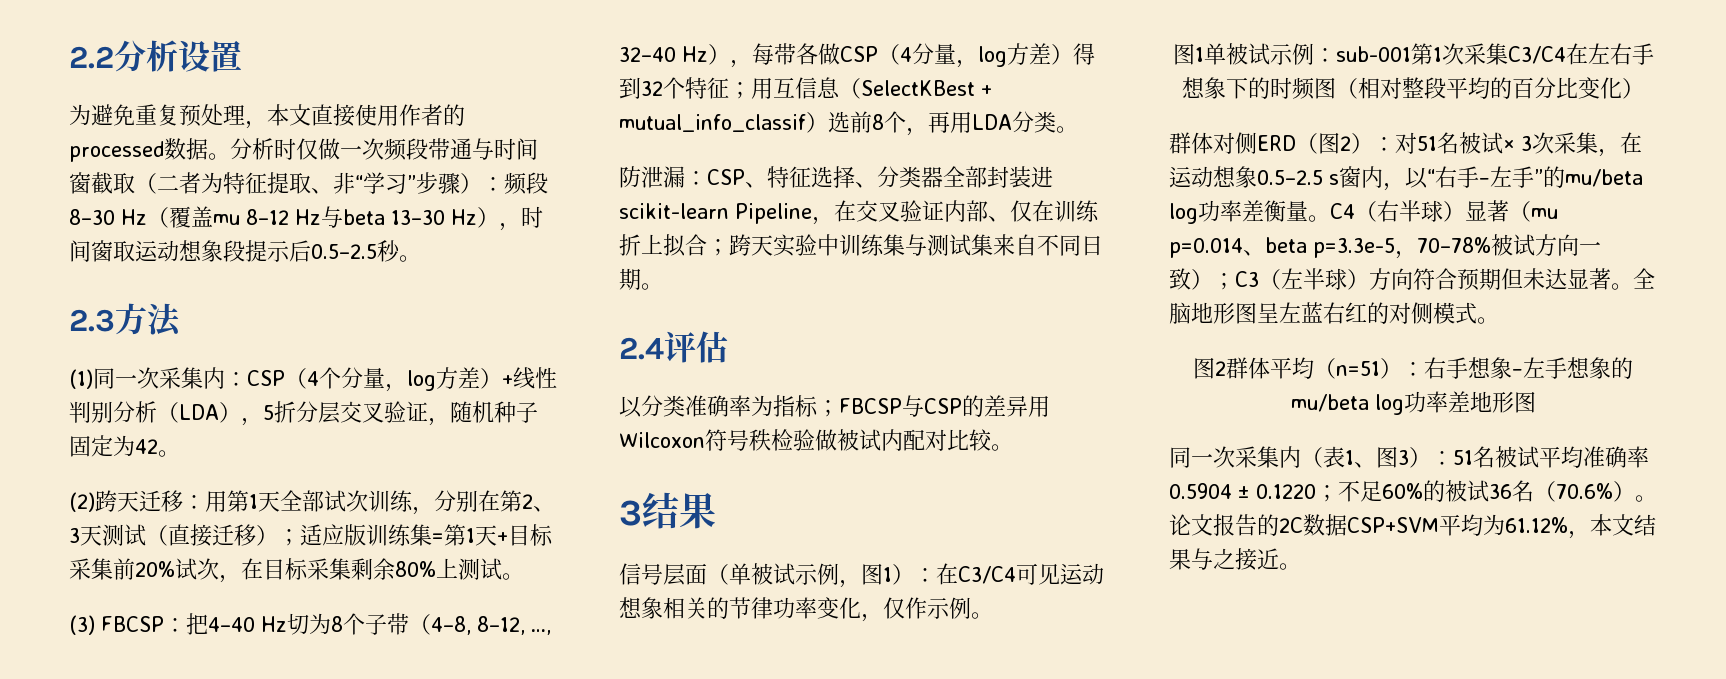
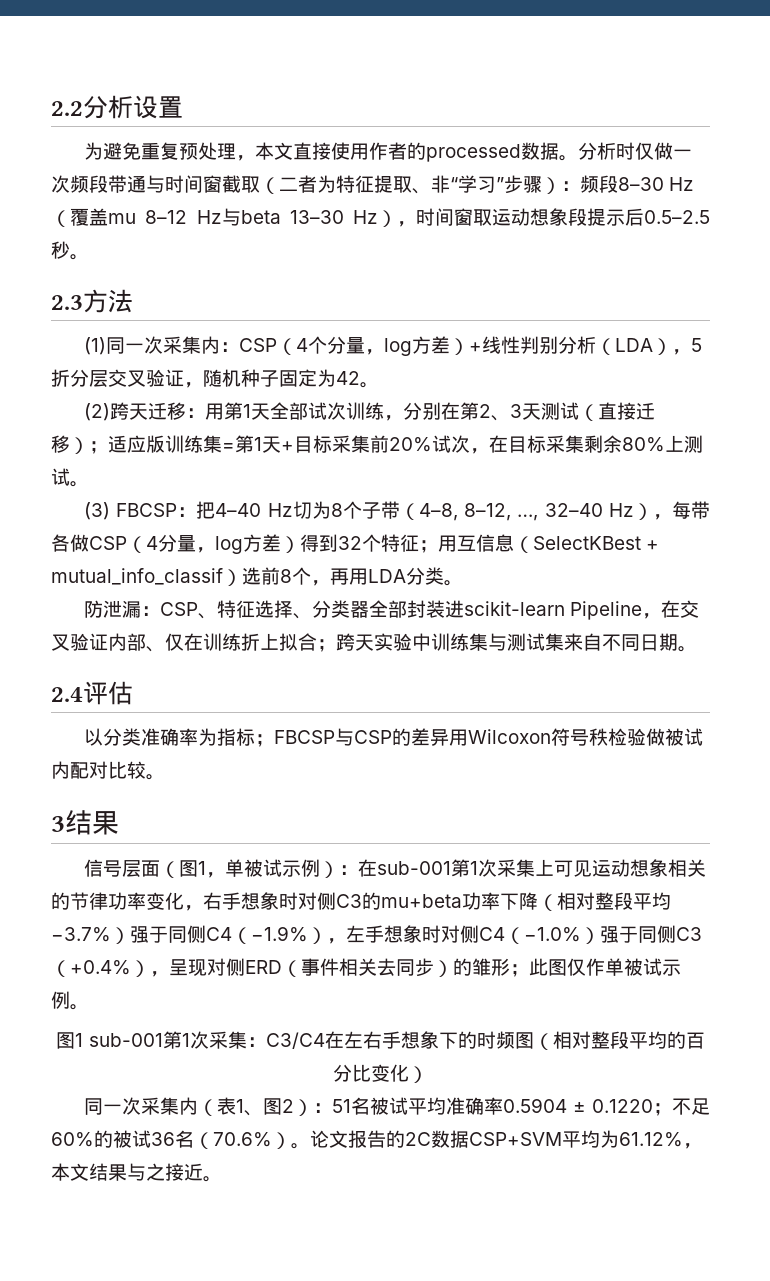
- 信号层面（单被试示例，图1）：在C3/C4可见运动想象相关的节律功率变化，仅作示例。
+ 信号层面（图1，单被试示例）：在sub-001第1次采集上可见运动想象相关的节律功率变化，右手想象时对侧C3的mu+beta功率下降（相对整段平均−3.7%）强于同侧C4（−1.9%），左手想象时对侧C4（−1.0%）强于同侧C3（+0.4%），呈现对侧ERD（事件相关去同步）的雏形；此图仅作单被试示例。
- 图1单被试示例：sub-001第1次采集C3/C4在左右手想象下的时频图（相对整段平均的百分比变化）
+ 图1 sub-001第1次采集：C3/C4在左右手想象下的时频图（相对整段平均的百分比变化）
- 群体对侧ERD（图2）：对51名被试× 3次采集，在运动想象0.5–2.5 s窗内，以“右手−左手”的mu/beta log功率差衡量。C4（右半球）显著（mu p=0.014、beta p=3.3e-5，70–78%被试方向一致）；C3（左半球）方向符合预期但未达显著。全脑地形图呈左蓝右红的对侧模式。
- 图2群体平均（n=51）：右手想象−左手想象的mu/beta log功率差地形图
- 同一次采集内（表1、图3）：51名被试平均准确率0.5904 ± 0.1220；不足60%的被试36名（70.6%）。
+ 同一次采集内（表1、图2）：51名被试平均准确率0.5904 ± 0.1220；不足60%的被试36名（70.6%）。

